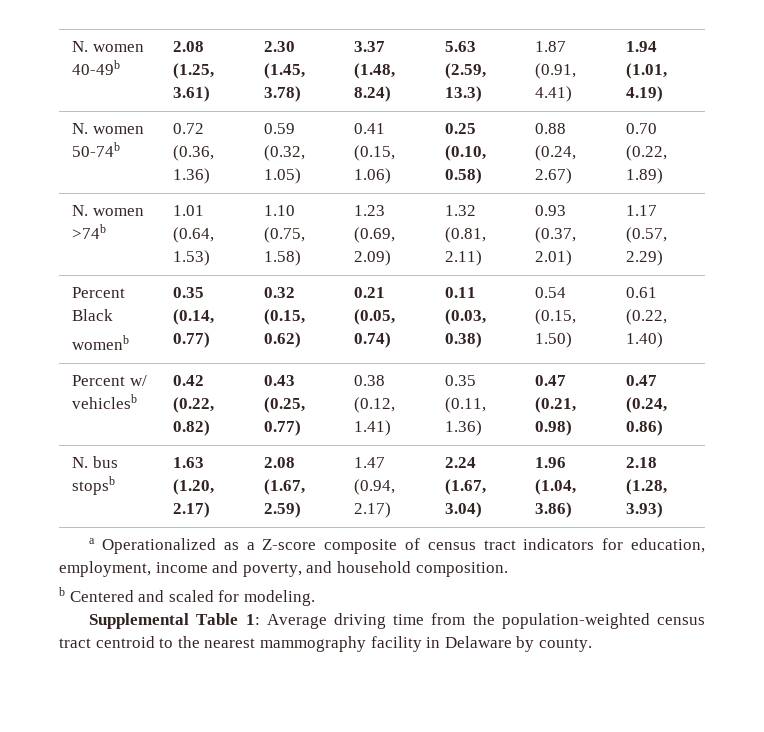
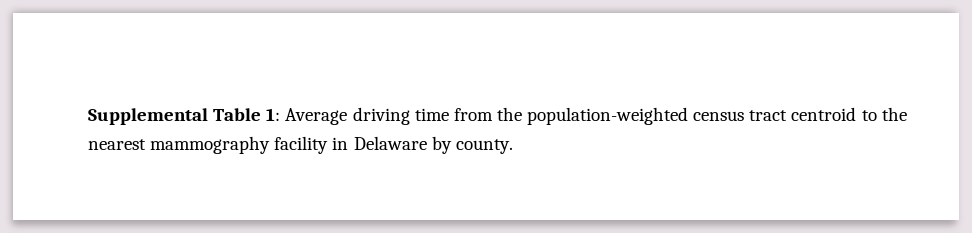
- N. women 40-49b | 2.08 (1.25, 3.61) | 2.30 (1.45, 3.78) | 3.37 (1.48, 8.24) | 5.63 (2.59, 13.3) | 1.87 (0.91, 4.41) | 1.94 (1.01, 4.19)
- N. women 50-74b | 0.72 (0.36, 1.36) | 0.59 (0.32, 1.05) | 0.41 (0.15, 1.06) | 0.25 (0.10, 0.58) | 0.88 (0.24, 2.67) | 0.70 (0.22, 1.89)
- N. women >74b | 1.01 (0.64, 1.53) | 1.10 (0.75, 1.58) | 1.23 (0.69, 2.09) | 1.32 (0.81, 2.11) | 0.93 (0.37, 2.01) | 1.17 (0.57, 2.29)
- Percent Black
- womenb | 0.35 (0.14, 0.77) | 0.32 (0.15, 0.62) | 0.21 (0.05, 0.74) | 0.11 (0.03, 0.38) | 0.54 (0.15, 1.50) | 0.61 (0.22, 1.40)
- Percent w/ vehiclesb | 0.42 (0.22, 0.82) | 0.43 (0.25, 0.77) | 0.38 (0.12, 1.41) | 0.35 (0.11, 1.36) | 0.47 (0.21, 0.98) | 0.47 (0.24, 0.86)
- N. bus stopsb | 1.63 (1.20, 2.17) | 2.08 (1.67, 2.59) | 1.47 (0.94, 2.17) | 2.24 (1.67, 3.04) | 1.96 (1.04, 3.86) | 2.18 (1.28, 3.93)
- a Operationalized as a Z-score composite of census tract indicators for education, employment, income and poverty, and household composition.
- b Centered and scaled for modeling.

